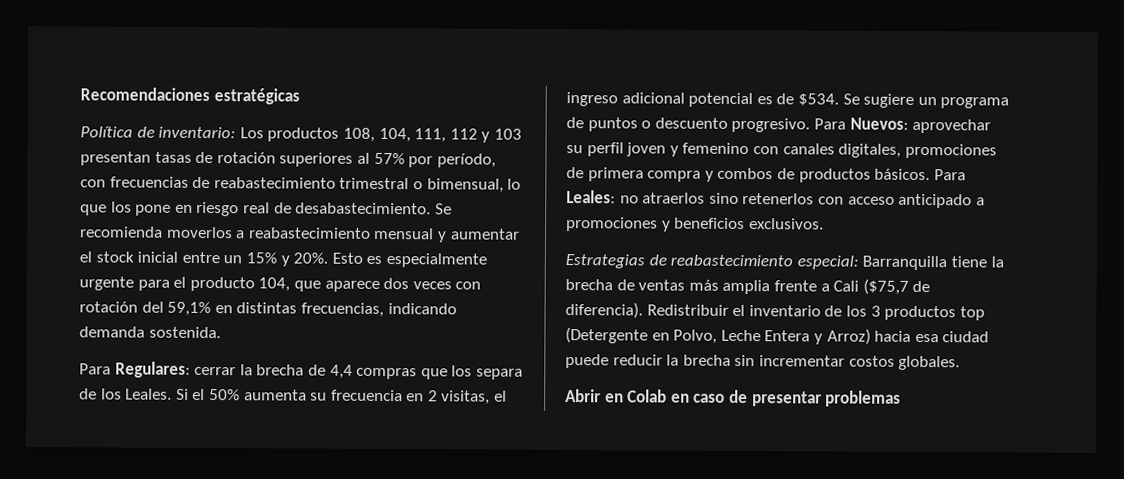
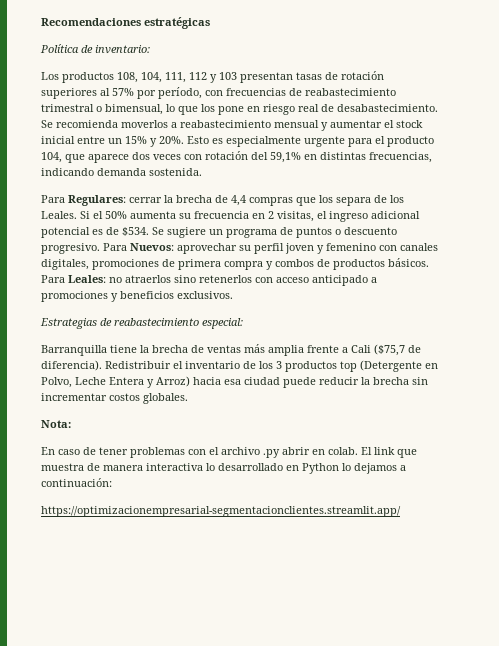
- Política de inventario: Los productos 108, 104, 111, 112 y 103 presentan tasas de rotación superiores al 57% por período, con frecuencias de reabastecimiento trimestral o bimensual, lo que los pone en riesgo real de desabastecimiento.
+ Política de inventario:
+ Los productos 108, 104, 111, 112 y 103 presentan tasas de rotación superiores al 57% por período, con frecuencias de reabastecimiento trimestral o bimensual, lo que los pone en riesgo real de desabastecimiento.
- Estrategias de reabastecimiento especial: Barranquilla tiene la brecha de ventas más amplia frente a Cali ($75,7 de diferencia).
+ Estrategias de reabastecimiento especial:
+ Barranquilla tiene la brecha de ventas más amplia frente a Cali ($75,7 de diferencia).
- Abrir en Colab en caso de presentar problemas
+ Nota:
+ En caso de tener problemas con el archivo .py abrir en colab. El link que muestra de manera interactiva lo desarrollado en Python lo dejamos a continuación:
+ https://optimizacionempresarial-segmentacionclientes.streamlit.app/

